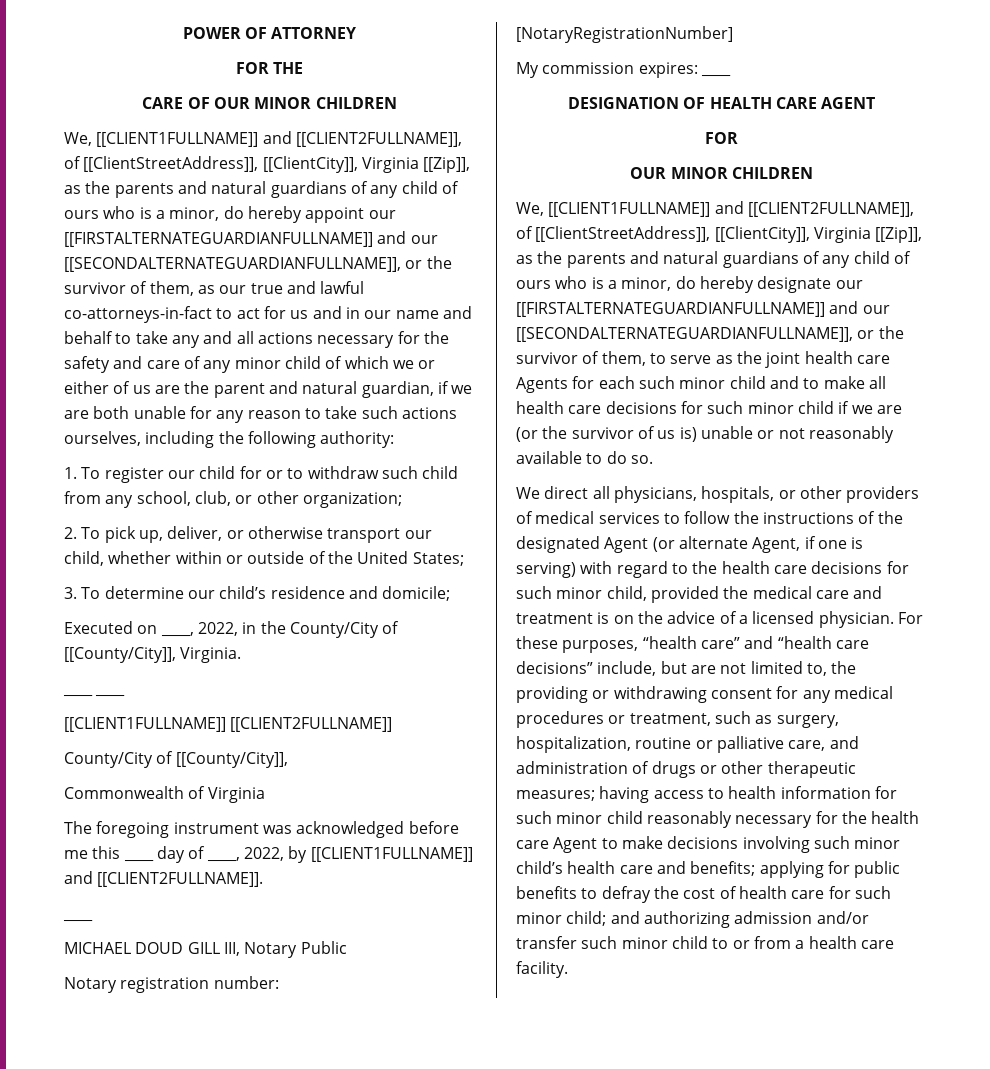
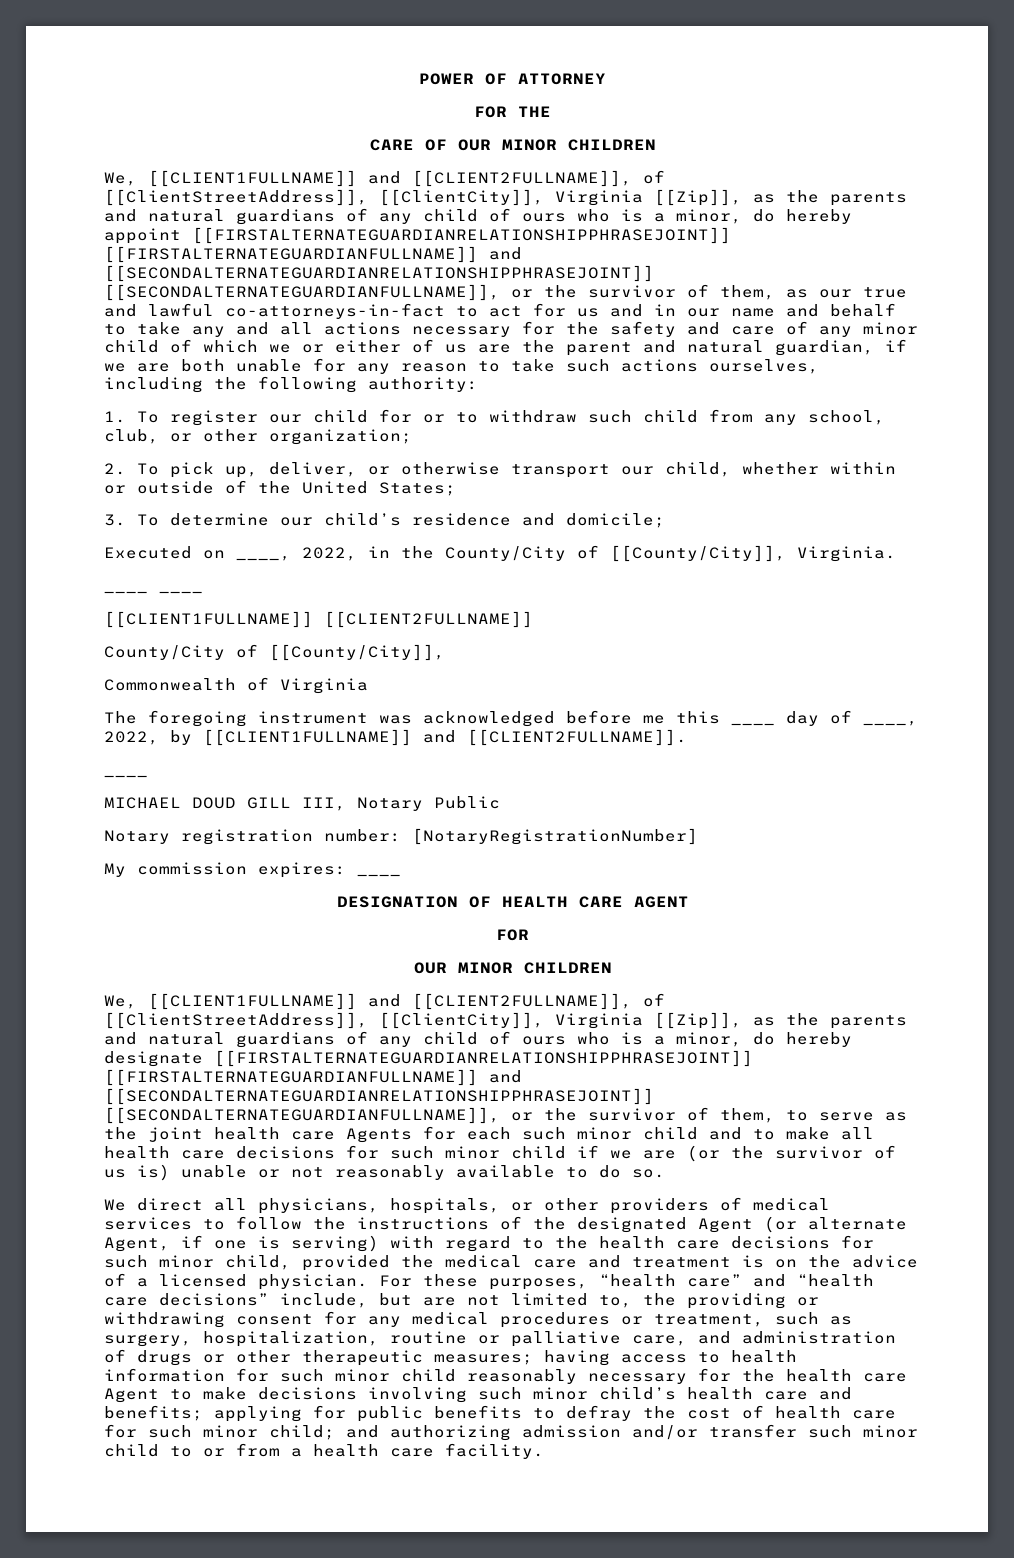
- We, [[CLIENT1FULLNAME]] and [[CLIENT2FULLNAME]], of [[ClientStreetAddress]], [[ClientCity]], Virginia [[Zip]], as the parents and natural guardians of any child of ours who is a minor, do hereby appoint our [[FIRSTALTERNATEGUARDIANFULLNAME]] and our [[SECONDALTERNATEGUARDIANFULLNAME]], or the survivor of them, as our true and lawful co-attorneys-in-fact to act for us and in our name and behalf to take any and all actions necessary for the safety and care of any minor child of which we or either of us are the parent and natural guardian, if we are both unable for any reason to take such actions ourselves, including the following authority:
+ We, [[CLIENT1FULLNAME]] and [[CLIENT2FULLNAME]], of [[ClientStreetAddress]], [[ClientCity]], Virginia [[Zip]], as the parents and natural guardians of any child of ours who is a minor, do hereby appoint [[FIRSTALTERNATEGUARDIANRELATIONSHIPPHRASEJOINT]] [[FIRSTALTERNATEGUARDIANFULLNAME]] and [[SECONDALTERNATEGUARDIANRELATIONSHIPPHRASEJOINT]] [[SECONDALTERNATEGUARDIANFULLNAME]], or the survivor of them, as our true and lawful co-attorneys-in-fact to act for us and in our name and behalf to take any and all actions necessary for the safety and care of any minor child of which we or either of us are the parent and natural guardian, if we are both unable for any reason to take such actions ourselves, including the following authority:
- We, [[CLIENT1FULLNAME]] and [[CLIENT2FULLNAME]], of [[ClientStreetAddress]], [[ClientCity]], Virginia [[Zip]], as the parents and natural guardians of any child of ours who is a minor, do hereby designate our [[FIRSTALTERNATEGUARDIANFULLNAME]] and our [[SECONDALTERNATEGUARDIANFULLNAME]], or the survivor of them, to serve as the joint health care Agents for each such minor child and to make all health care decisions for such minor child if we are (or the survivor of us is) unable or not reasonably available to do so.
+ We, [[CLIENT1FULLNAME]] and [[CLIENT2FULLNAME]], of [[ClientStreetAddress]], [[ClientCity]], Virginia [[Zip]], as the parents and natural guardians of any child of ours who is a minor, do hereby designate [[FIRSTALTERNATEGUARDIANRELATIONSHIPPHRASEJOINT]] [[FIRSTALTERNATEGUARDIANFULLNAME]] and [[SECONDALTERNATEGUARDIANRELATIONSHIPPHRASEJOINT]] [[SECONDALTERNATEGUARDIANFULLNAME]], or the survivor of them, to serve as the joint health care Agents for each such minor child and to make all health care decisions for such minor child if we are (or the survivor of us is) unable or not reasonably available to do so.

